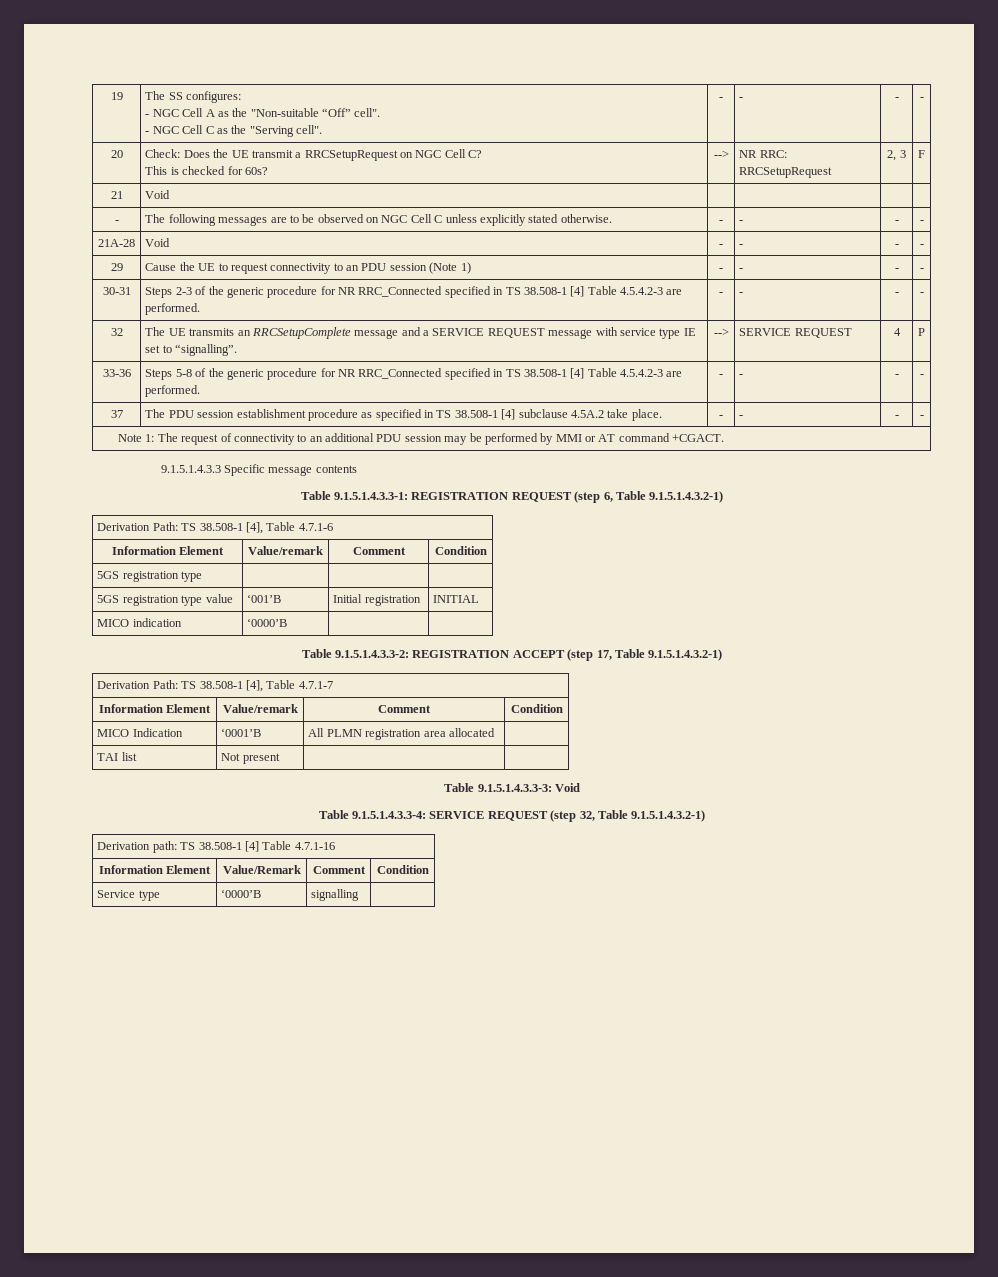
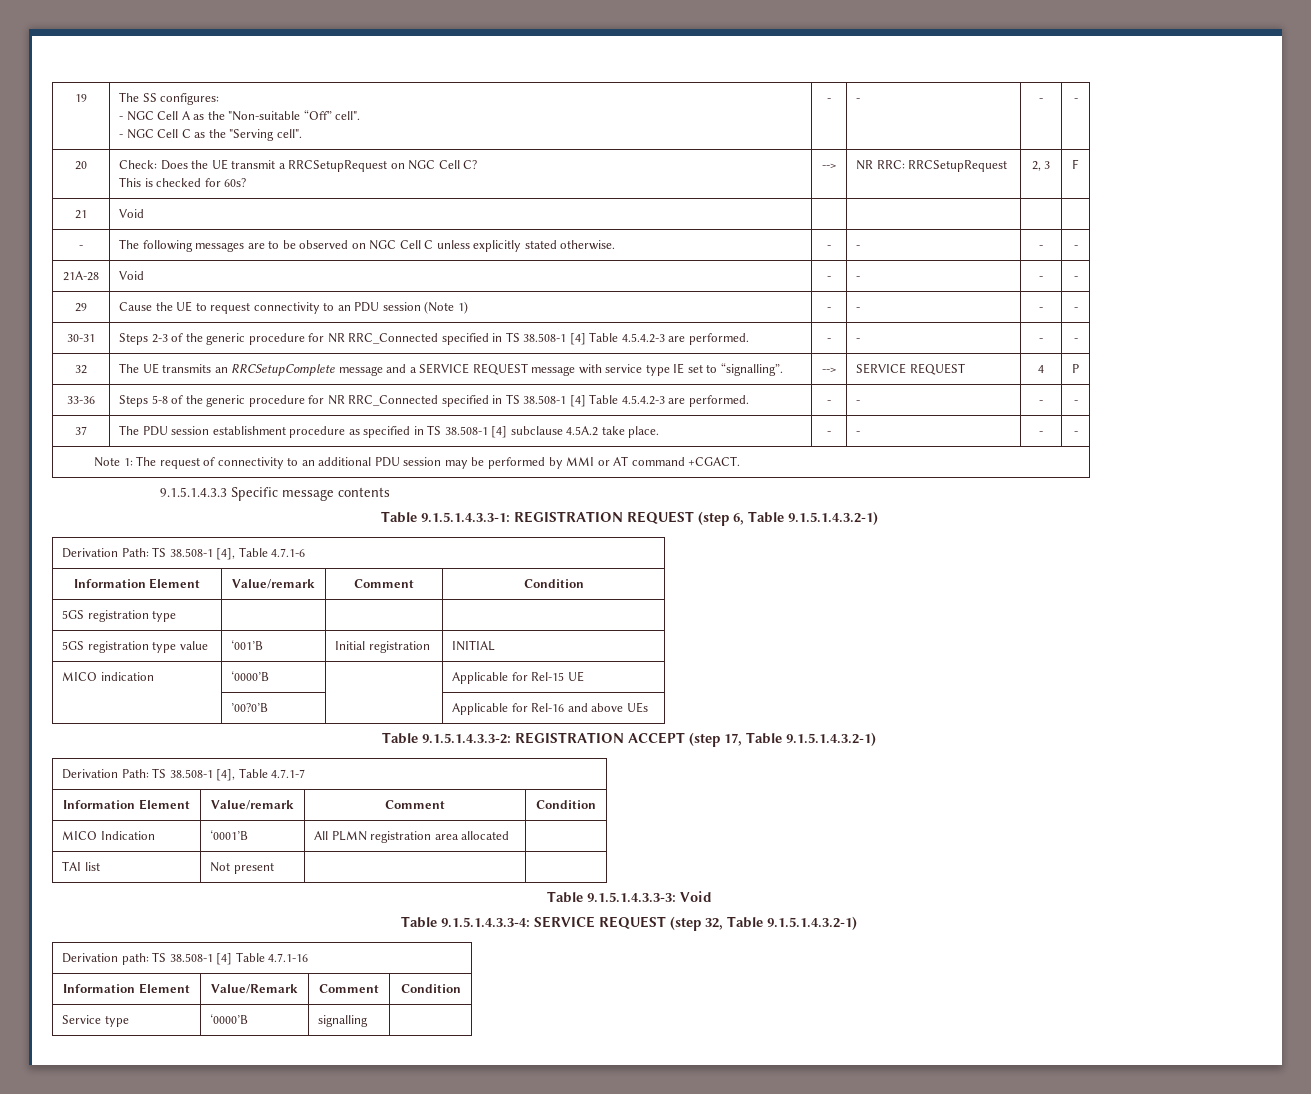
- MICO indication | ‘0000’B | |
+ MICO indication | ‘0000’B | | Applicable for Rel-15 UE
+ | ’00?0’B | | Applicable for Rel-16 and above UEs

